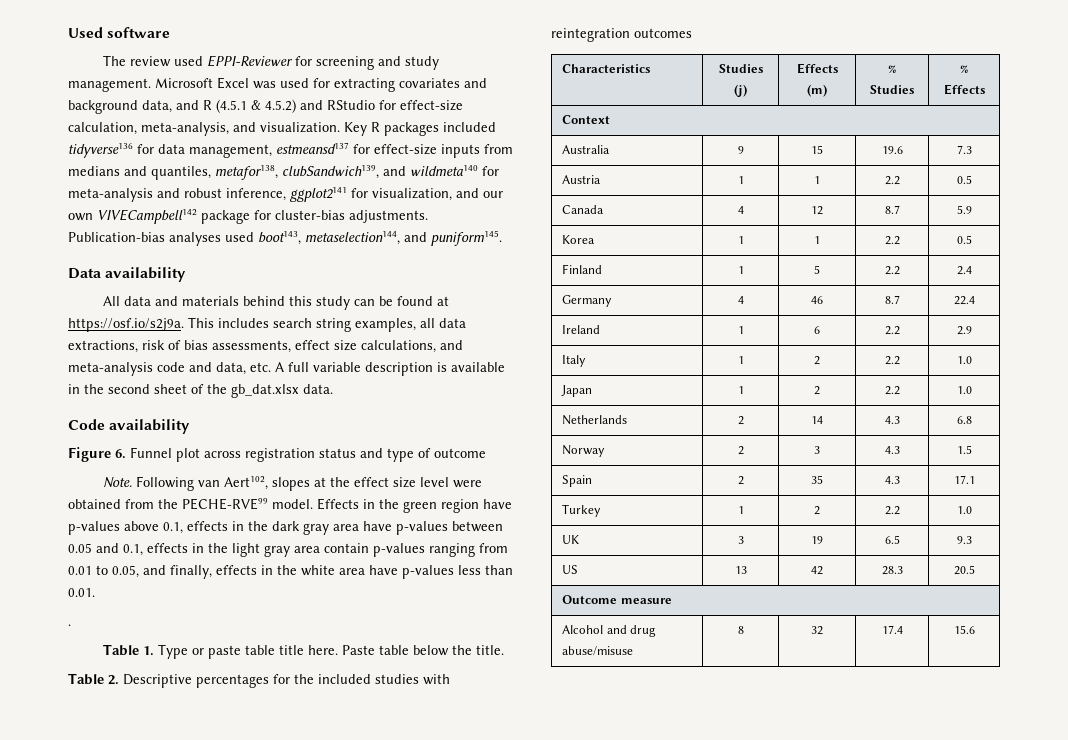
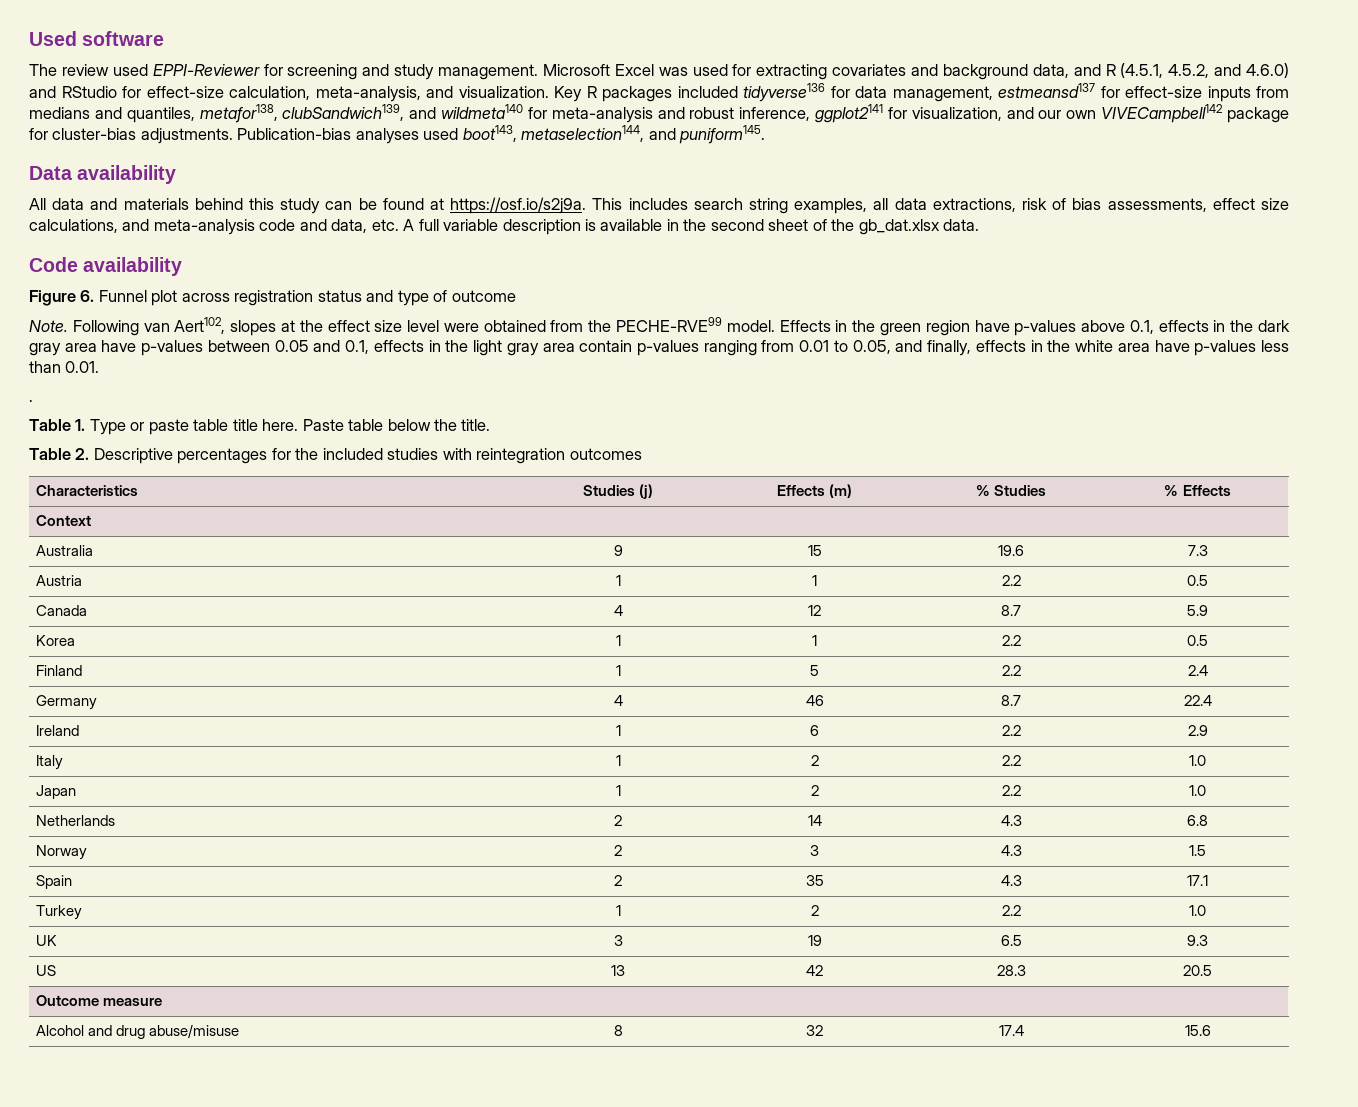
- Microsoft Excel was used for extracting covariates and background data, and R (4.5.1 & 4.5.2) and RStudio for effect-size calculation, meta-analysis, and visualization.
+ Microsoft Excel was used for extracting covariates and background data, and R (4.5.1, 4.5.2, and 4.6.0) and RStudio for effect-size calculation, meta-analysis, and visualization.

